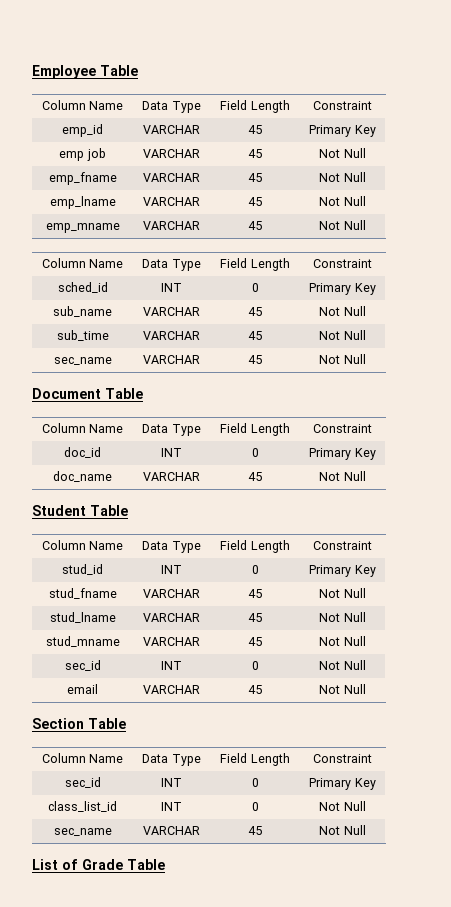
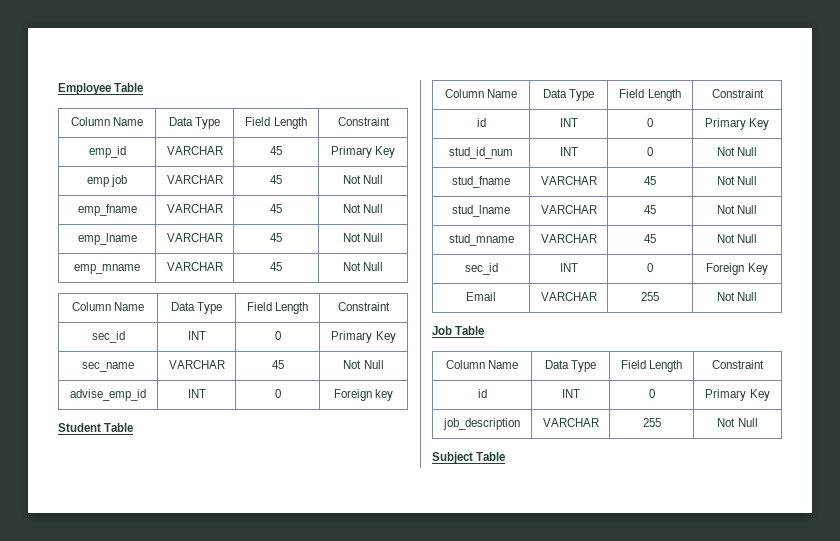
- sched_id | INT | 0 | Primary Key
- sub_name | VARCHAR | 45 | Not Null
- sub_time | VARCHAR | 45 | Not Null
+ sec_id | INT | 0 | Primary Key
  sec_name | VARCHAR | 45 | Not Null
- Document Table
- Column Name | Data Type | Field Length | Constraint
- doc_id | INT | 0 | Primary Key
- doc_name | VARCHAR | 45 | Not Null
+ advise_emp_id | INT | 0 | Foreign key
  Student Table
  Column Name | Data Type | Field Length | Constraint
- stud_id | INT | 0 | Primary Key
+ id | INT | 0 | Primary Key
+ stud_id_num | INT | 0 | Not Null
- sec_id | INT | 0 | Not Null
- email | VARCHAR | 45 | Not Null
- Section Table
+ sec_id | INT | 0 | Foreign Key
+ Email | VARCHAR | 255 | Not Null
+ Job Table
  Column Name | Data Type | Field Length | Constraint
- sec_id | INT | 0 | Primary Key
- class_list_id | INT | 0 | Not Null
- sec_name | VARCHAR | 45 | Not Null
- List of Grade Table
+ id | INT | 0 | Primary Key
+ job_description | VARCHAR | 255 | Not Null
+ Subject Table

